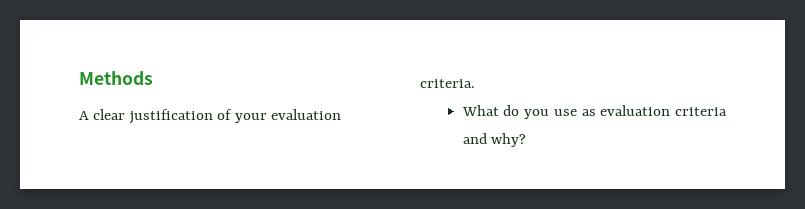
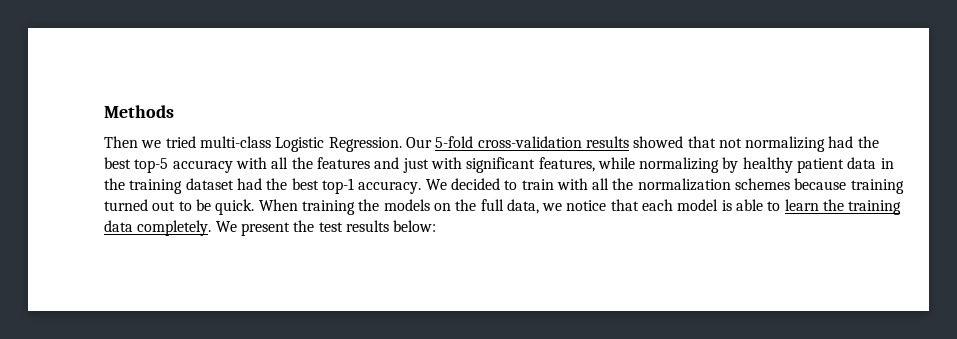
- A clear justification of your evaluation criteria.
- What do you use as evaluation criteria and why?
+ Then we tried multi-class Logistic Regression. Our 5-fold cross-validation results showed that not normalizing had the best top-5 accuracy with all the features and just with significant features, while normalizing by healthy patient data in the training dataset had the best top-1 accuracy. We decided to train with all the normalization schemes because training turned out to be quick. When training the models on the full data, we notice that each model is able to learn the training data completely. We present the test results below:

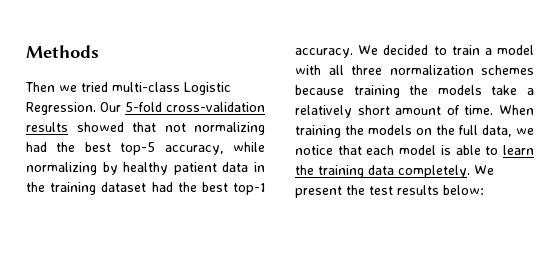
- Our 5-fold cross-validation results showed that not normalizing had the best top-5 accuracy with all the features and just with significant features, while normalizing by healthy patient data in the training dataset had the best top-1 accuracy.
+ Our 5-fold cross-validation results showed that not normalizing had the best top-5 accuracy, while normalizing by healthy patient data in the training dataset had the best top-1 accuracy.
- We decided to train with all the normalization schemes because training turned out to be quick.
+ We decided to train a model with all three normalization schemes because training the models take a relatively short amount of time.

